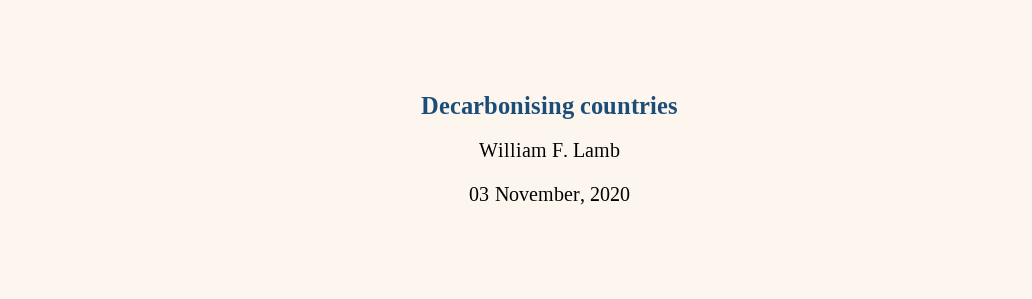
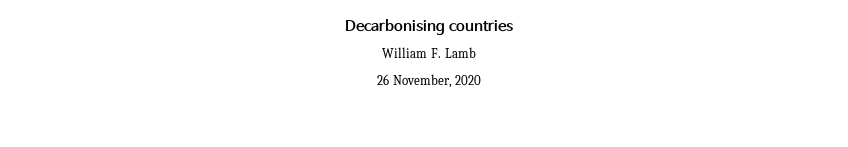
- 03 November, 2020
+ 26 November, 2020

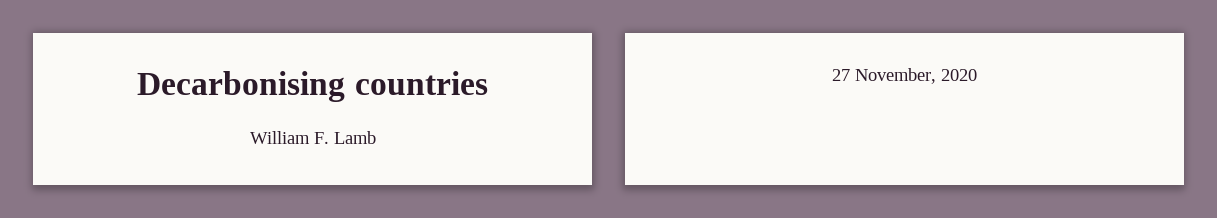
- 26 November, 2020
+ 27 November, 2020

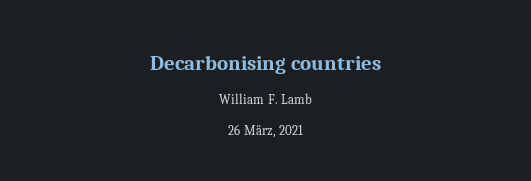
- 27 November, 2020
+ 26 März, 2021

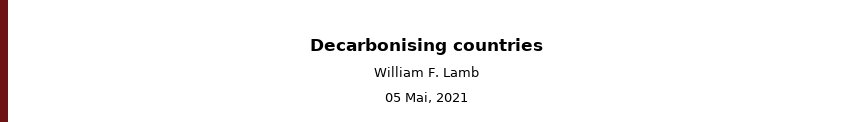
- 26 März, 2021
+ 05 Mai, 2021

